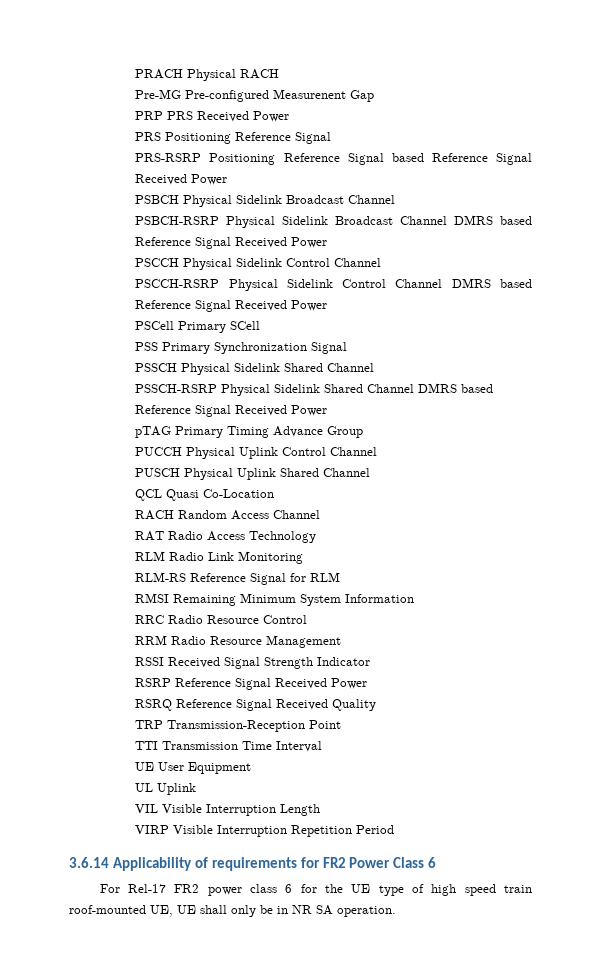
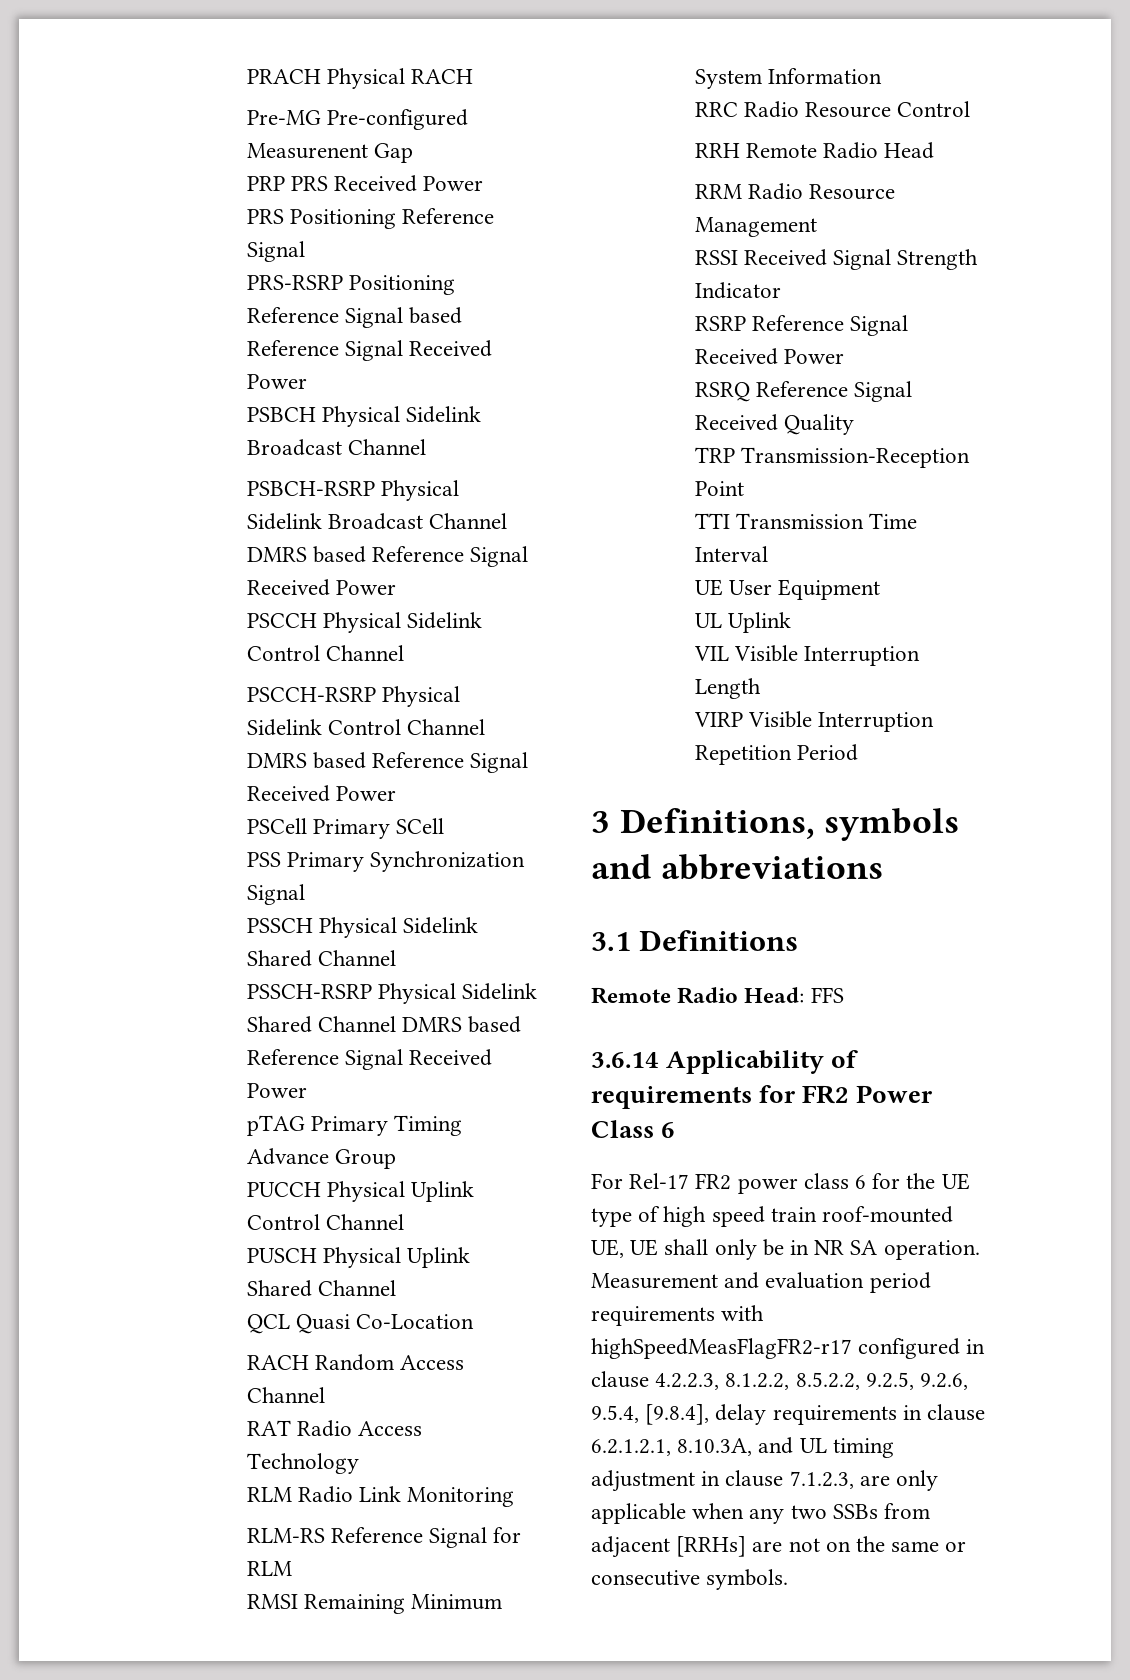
+ RRH Remote Radio Head
+ 3 Definitions, symbols and abbreviations
+ 3.1 Definitions
+ Remote Radio Head: FFS
+ Measurement and evaluation period requirements with highSpeedMeasFlagFR2-r17 configured in clause 4.2.2.3, 8.1.2.2, 8.5.2.2, 9.2.5, 9.2.6, 9.5.4, [9.8.4], delay requirements in clause 6.2.1.2.1, 8.10.3A, and UL timing adjustment in clause 7.1.2.3, are only applicable when any two SSBs from adjacent [RRHs] are not on the same or consecutive symbols.

